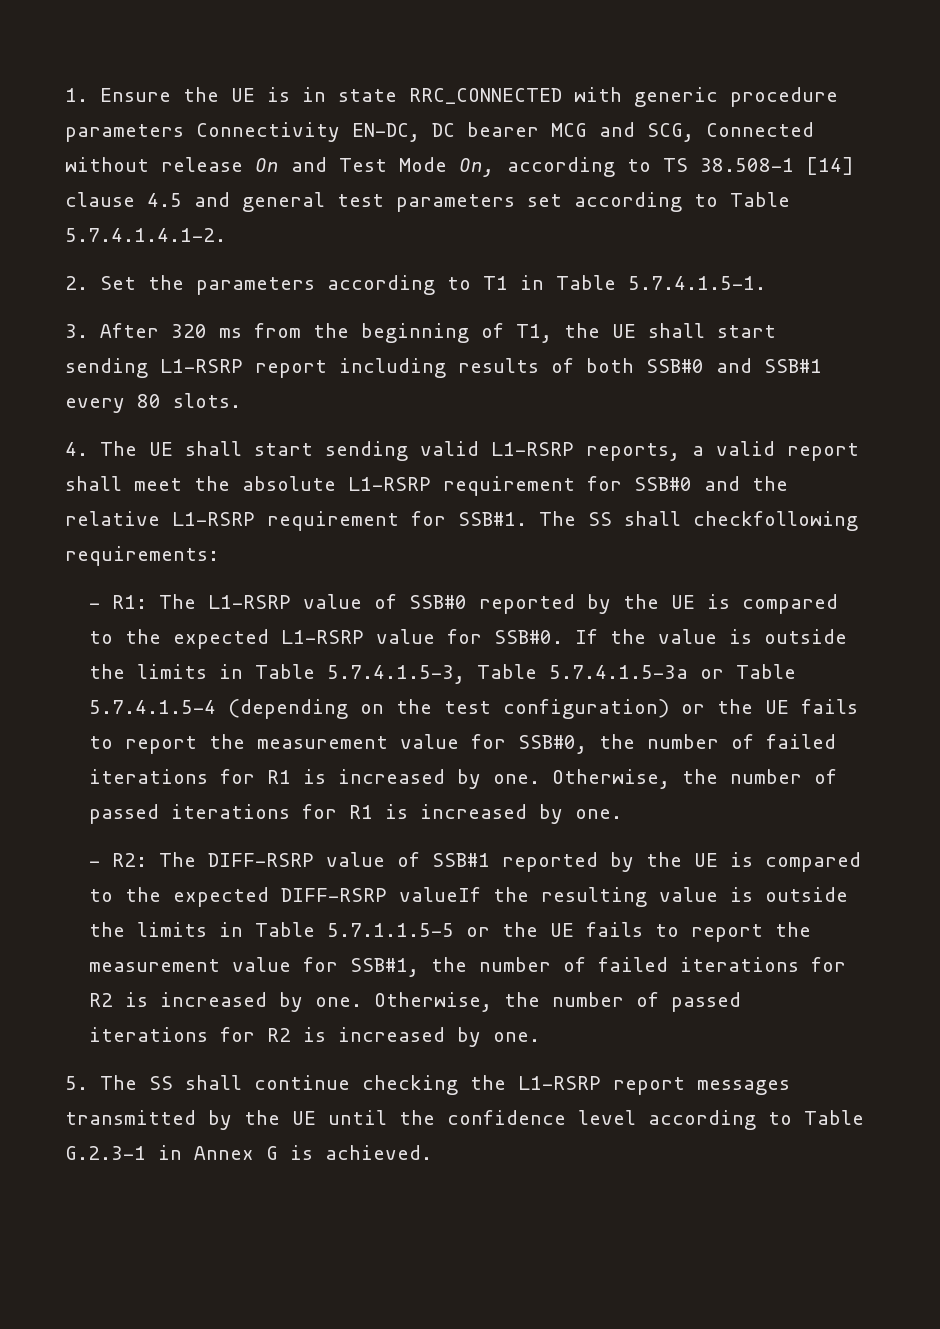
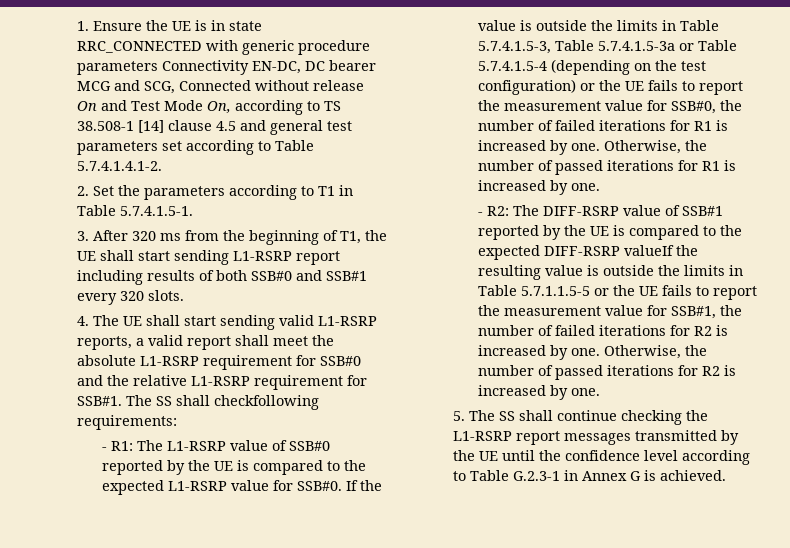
- 3. After 320 ms from the beginning of T1, the UE shall start sending L1-RSRP report including results of both SSB#0 and SSB#1 every 80 slots.
+ 3. After 320 ms from the beginning of T1, the UE shall start sending L1-RSRP report including results of both SSB#0 and SSB#1 every 320 slots.

